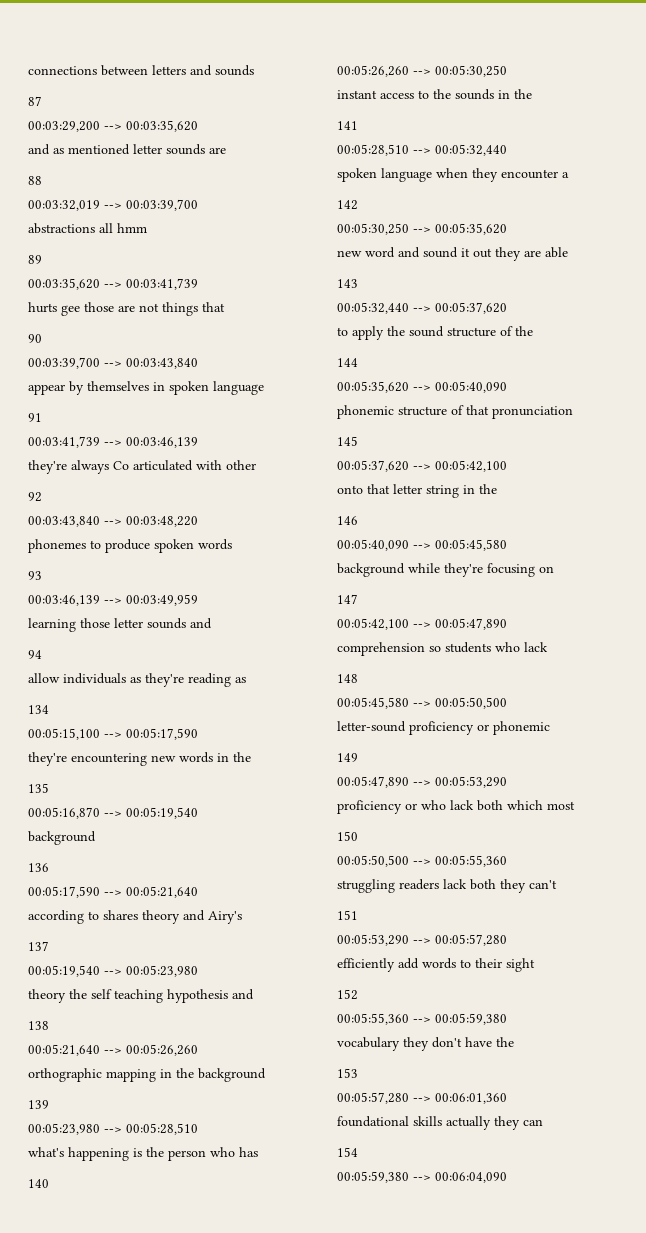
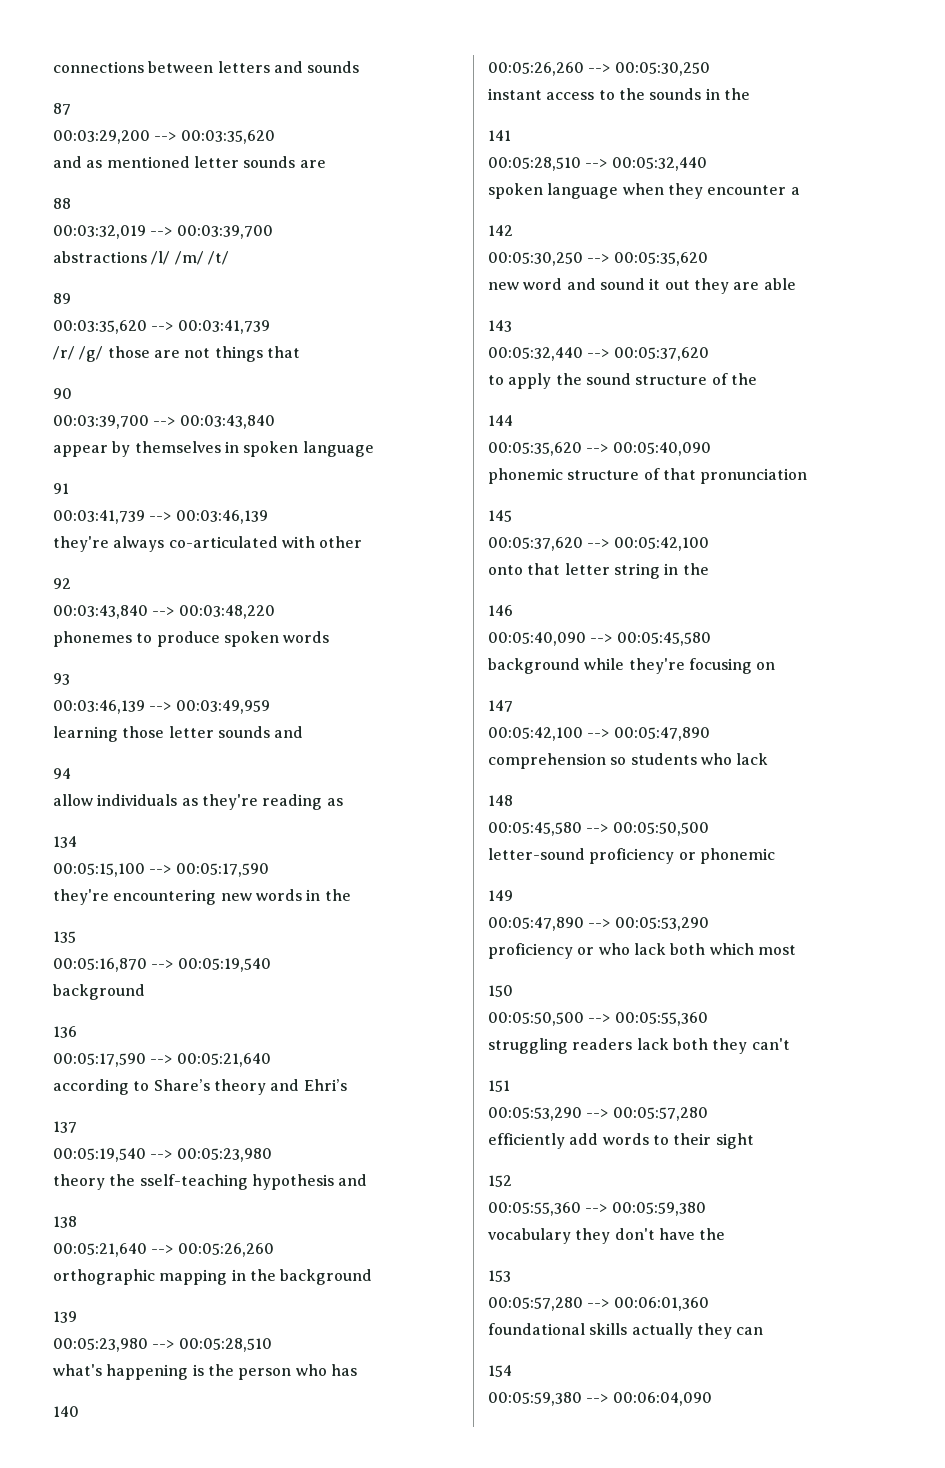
- abstractions all hmm
+ abstractions /l/ /m/ /t/
- hurts gee those are not things that
+ /r/ /g/ those are not things that
- they're always Co articulated with other
+ they're always co-articulated with other
- according to shares theory and Airy's
+ according to Share’s theory and Ehri’s
- theory the self teaching hypothesis and
+ theory the sself-teaching hypothesis and

